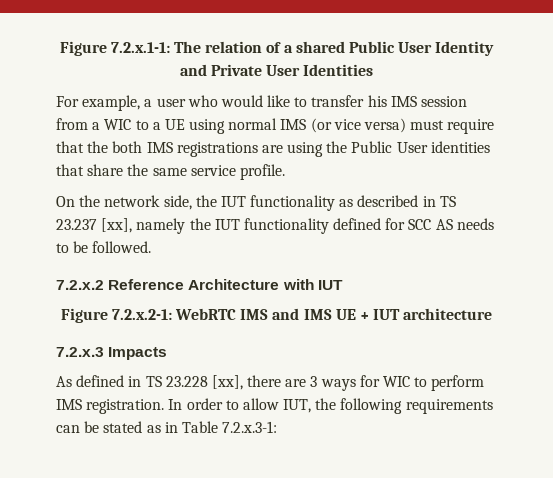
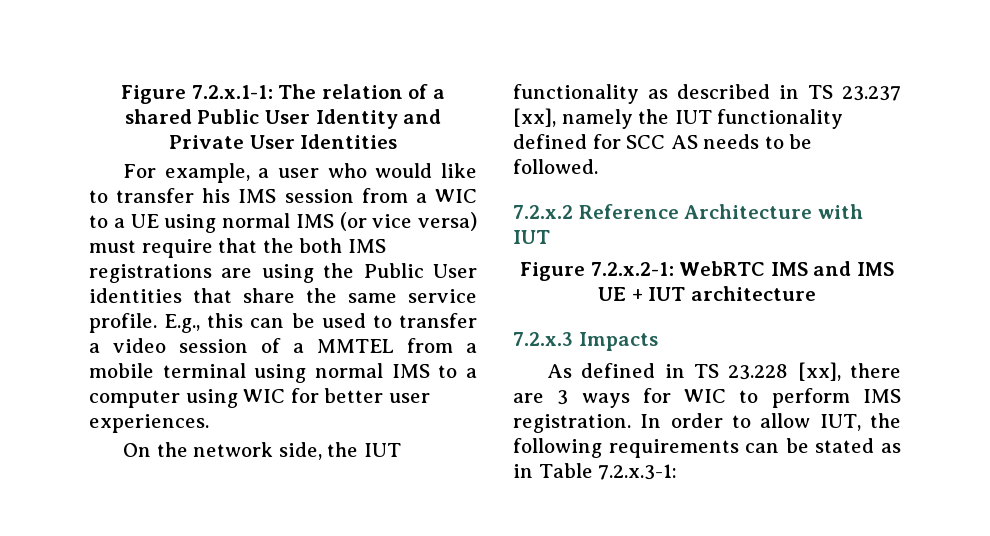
+ E.g., this can be used to transfer a video session of a MMTEL from a mobile terminal using normal IMS to a computer using WIC for better user experiences.

